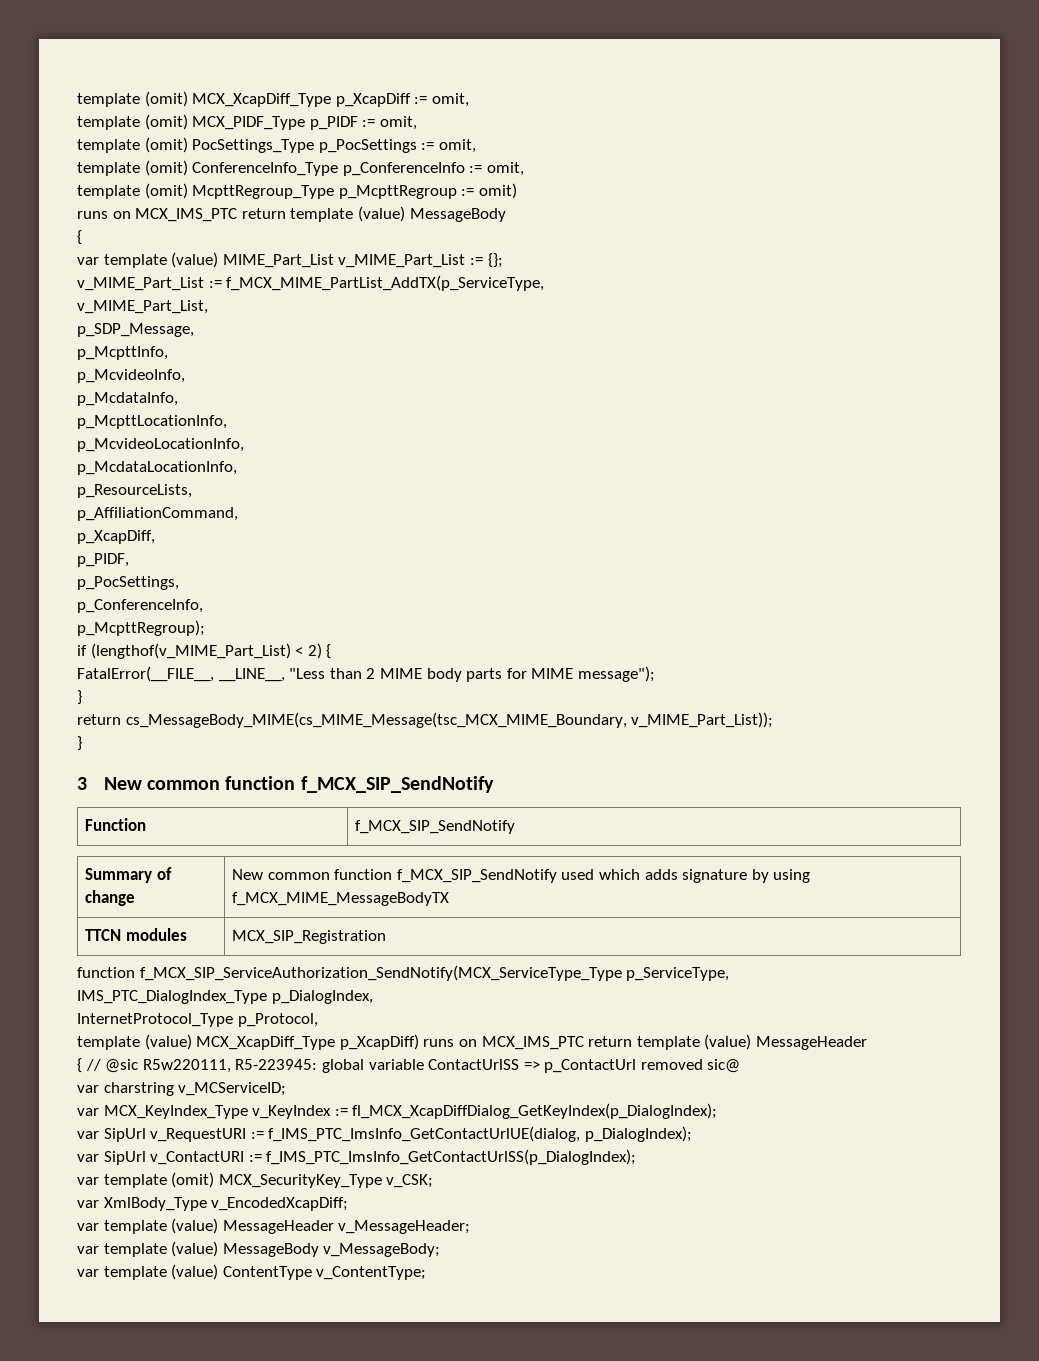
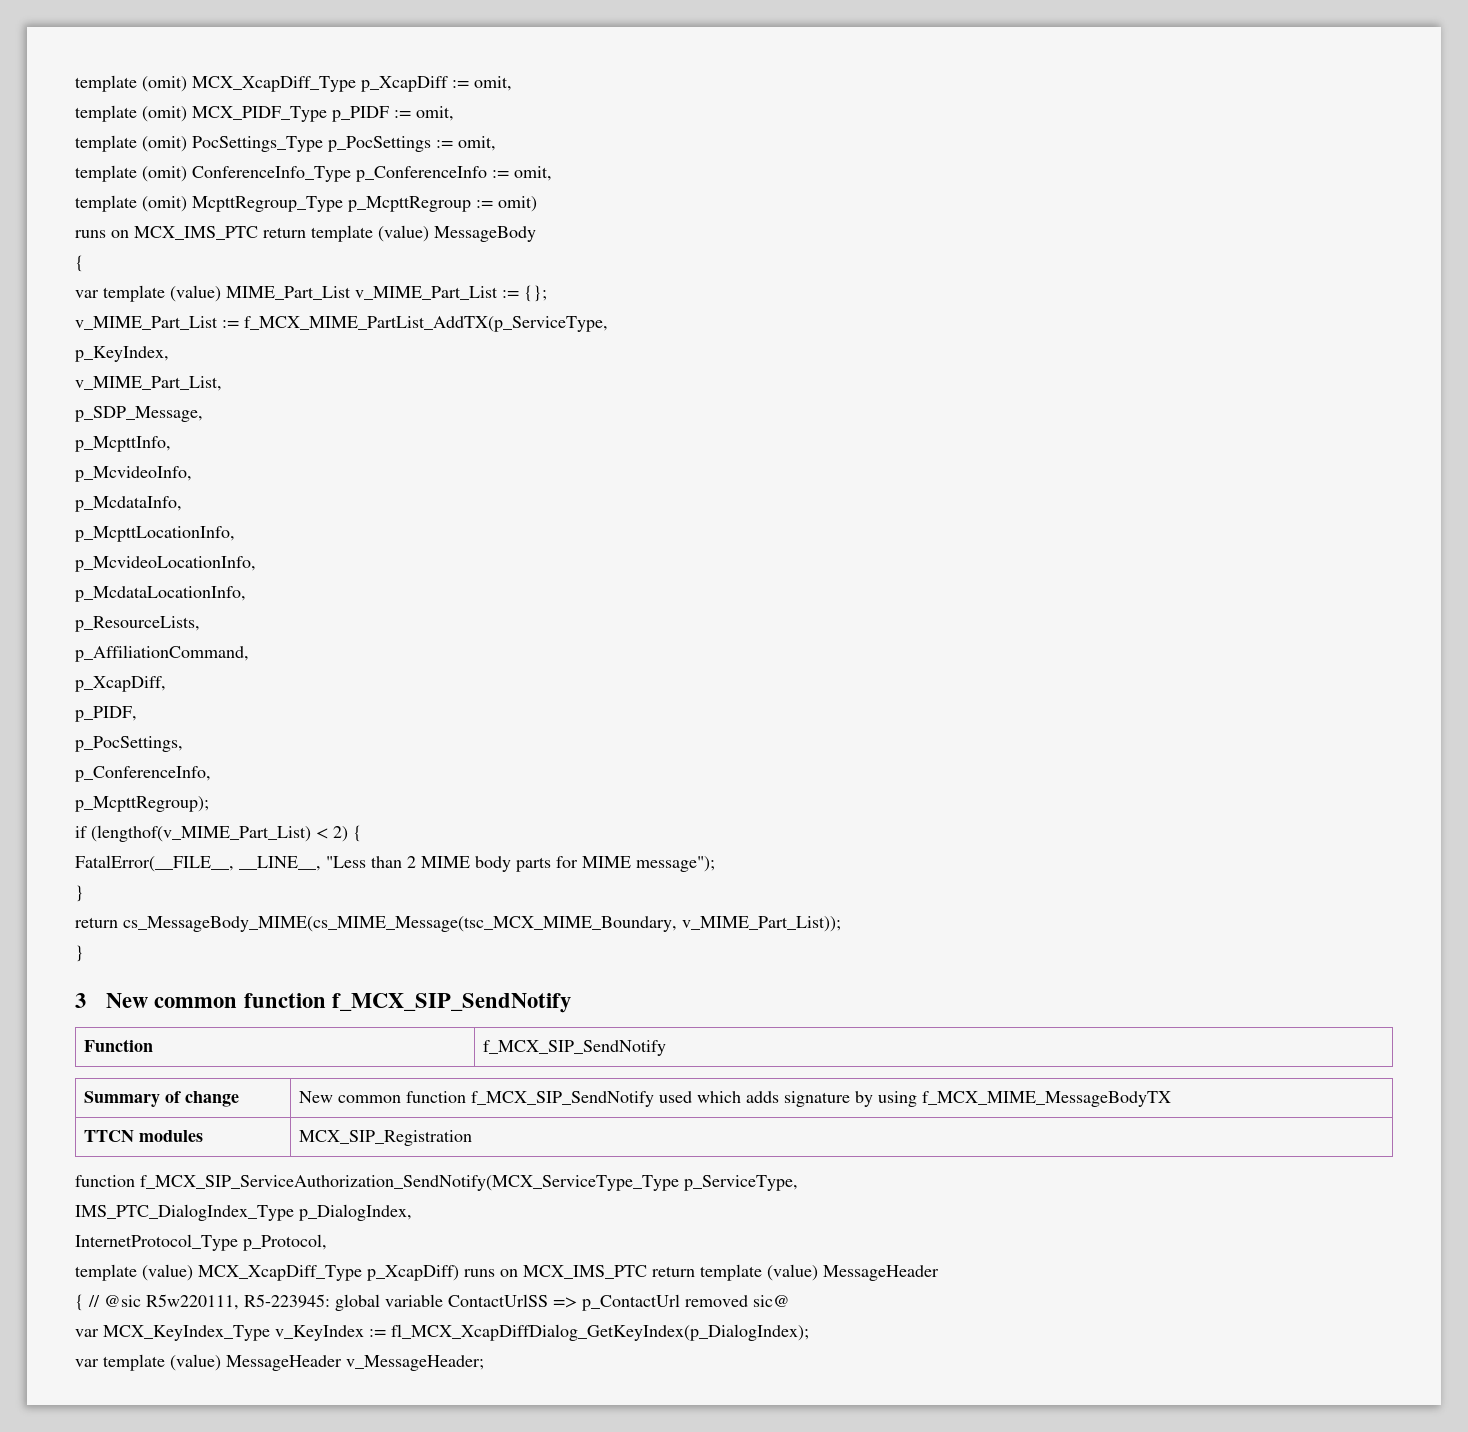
+ p_KeyIndex,
- var charstring v_MCServiceID;
- var SipUrl v_RequestURI := f_IMS_PTC_ImsInfo_GetContactUrlUE(dialog, p_DialogIndex);
- var SipUrl v_ContactURI := f_IMS_PTC_ImsInfo_GetContactUrlSS(p_DialogIndex);
- var template (omit) MCX_SecurityKey_Type v_CSK;
- var XmlBody_Type v_EncodedXcapDiff;
- var template (value) MessageBody v_MessageBody;
- var template (value) ContentType v_ContentType;

